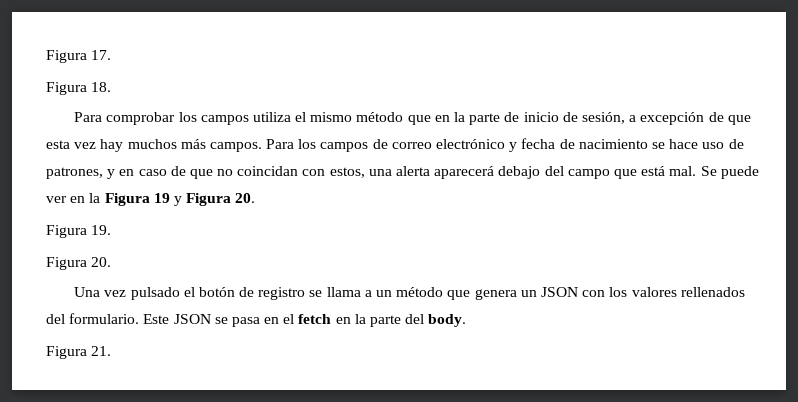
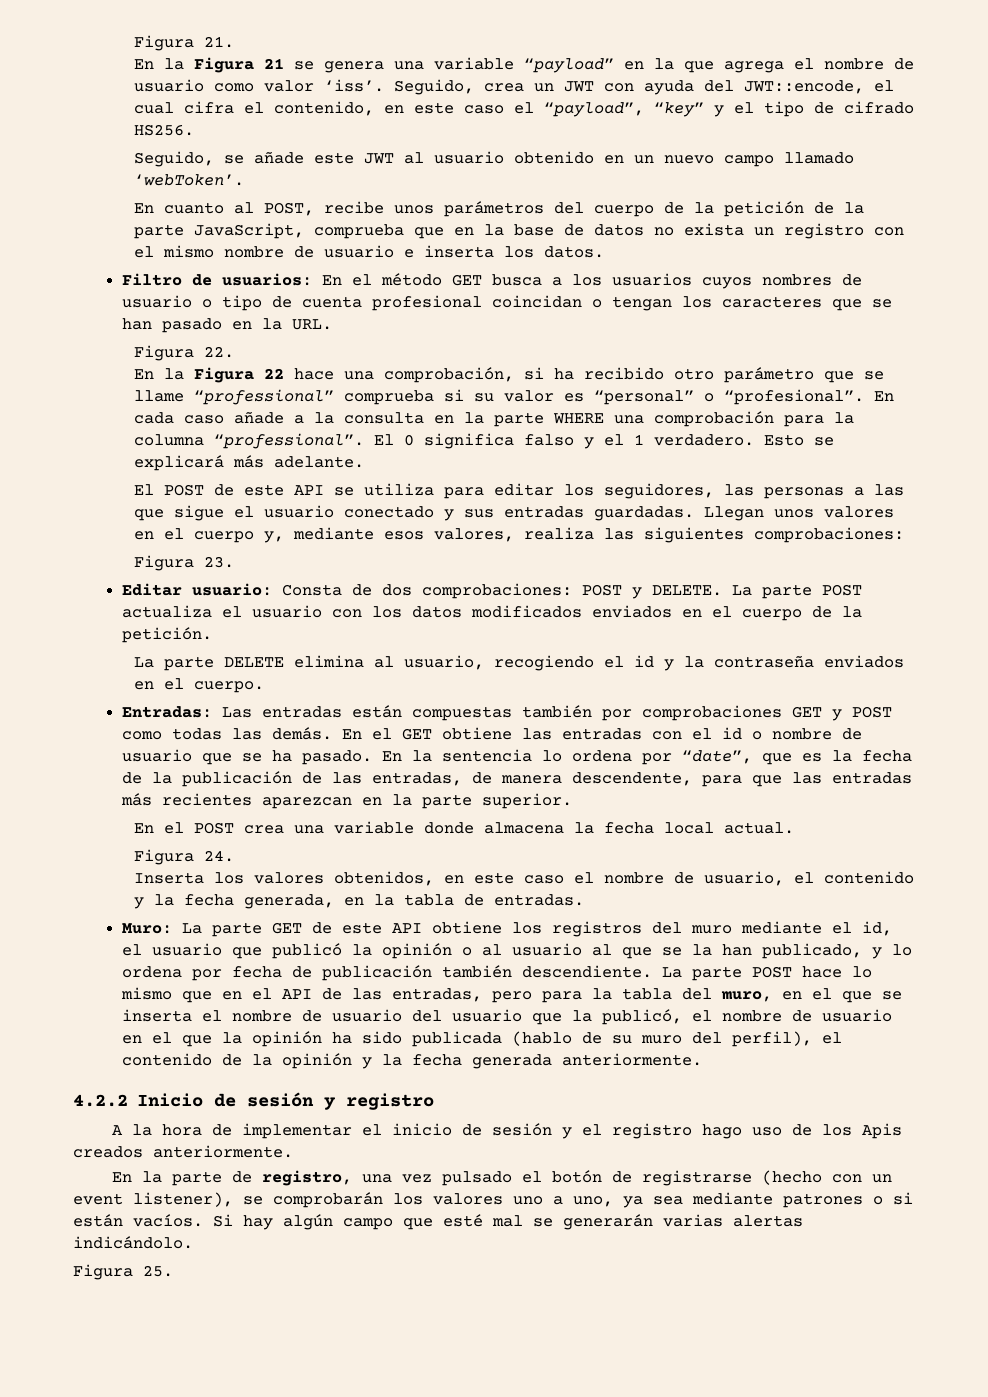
- Figura 17.
- Figura 18.
- Para comprobar los campos utiliza el mismo método que en la parte de inicio de sesión, a excepción de que esta vez hay muchos más campos. Para los campos de correo electrónico y fecha de nacimiento se hace uso de patrones, y en caso de que no coincidan con estos, una alerta aparecerá debajo del campo que está mal. Se puede ver en la Figura 19 y Figura 20.
- Figura 19.
- Figura 20.
- Una vez pulsado el botón de registro se llama a un método que genera un JSON con los valores rellenados del formulario. Este JSON se pasa en el fetch en la parte del body.
  Figura 21.
+ En la Figura 21 se genera una variable “payload” en la que agrega el nombre de usuario como valor ‘iss’. Seguido, crea un JWT con ayuda del JWT::encode, el cual cifra el contenido, en este caso el “payload”, “key” y el tipo de cifrado HS256.
+ Seguido, se añade este JWT al usuario obtenido en un nuevo campo llamado ‘webToken’.
+ En cuanto al POST, recibe unos parámetros del cuerpo de la petición de la parte JavaScript, comprueba que en la base de datos no exista un registro con el mismo nombre de usuario e inserta los datos.
+ Filtro de usuarios: En el método GET busca a los usuarios cuyos nombres de usuario o tipo de cuenta profesional coincidan o tengan los caracteres que se han pasado en la URL.
+ Figura 22.
+ En la Figura 22 hace una comprobación, si ha recibido otro parámetro que se llame “professional” comprueba si su valor es “personal” o “profesional”. En cada caso añade a la consulta en la parte WHERE una comprobación para la columna “professional”. El 0 significa falso y el 1 verdadero. Esto se explicará más adelante.
+ El POST de este API se utiliza para editar los seguidores, las personas a las que sigue el usuario conectado y sus entradas guardadas. Llegan unos valores en el cuerpo y, mediante esos valores, realiza las siguientes comprobaciones:
+ Figura 23.
+ Editar usuario: Consta de dos comprobaciones: POST y DELETE. La parte POST actualiza el usuario con los datos modificados enviados en el cuerpo de la petición.
+ La parte DELETE elimina al usuario, recogiendo el id y la contraseña enviados en el cuerpo.
+ Entradas: Las entradas están compuestas también por comprobaciones GET y POST como todas las demás. En el GET obtiene las entradas con el id o nombre de usuario que se ha pasado. En la sentencia lo ordena por “date”, que es la fecha de la publicación de las entradas, de manera descendente, para que las entradas más recientes aparezcan en la parte superior.
+ En el POST crea una variable donde almacena la fecha local actual.
+ Figura 24.
+ Inserta los valores obtenidos, en este caso el nombre de usuario, el contenido y la fecha generada, en la tabla de entradas.
+ Muro: La parte GET de este API obtiene los registros del muro mediante el id, el usuario que publicó la opinión o al usuario al que se la han publicado, y lo ordena por fecha de publicación también descendiente. La parte POST hace lo mismo que en el API de las entradas, pero para la tabla del muro, en el que se inserta el nombre de usuario del usuario que la publicó, el nombre de usuario en el que la opinión ha sido publicada (hablo de su muro del perfil), el contenido de la opinión y la fecha generada anteriormente.
+ 4.2.2 Inicio de sesión y registro
+ A la hora de implementar el inicio de sesión y el registro hago uso de los Apis creados anteriormente.
+ En la parte de registro, una vez pulsado el botón de registrarse (hecho con un event listener), se comprobarán los valores uno a uno, ya sea mediante patrones o si están vacíos. Si hay algún campo que esté mal se generarán varias alertas indicándolo.
+ Figura 25.

